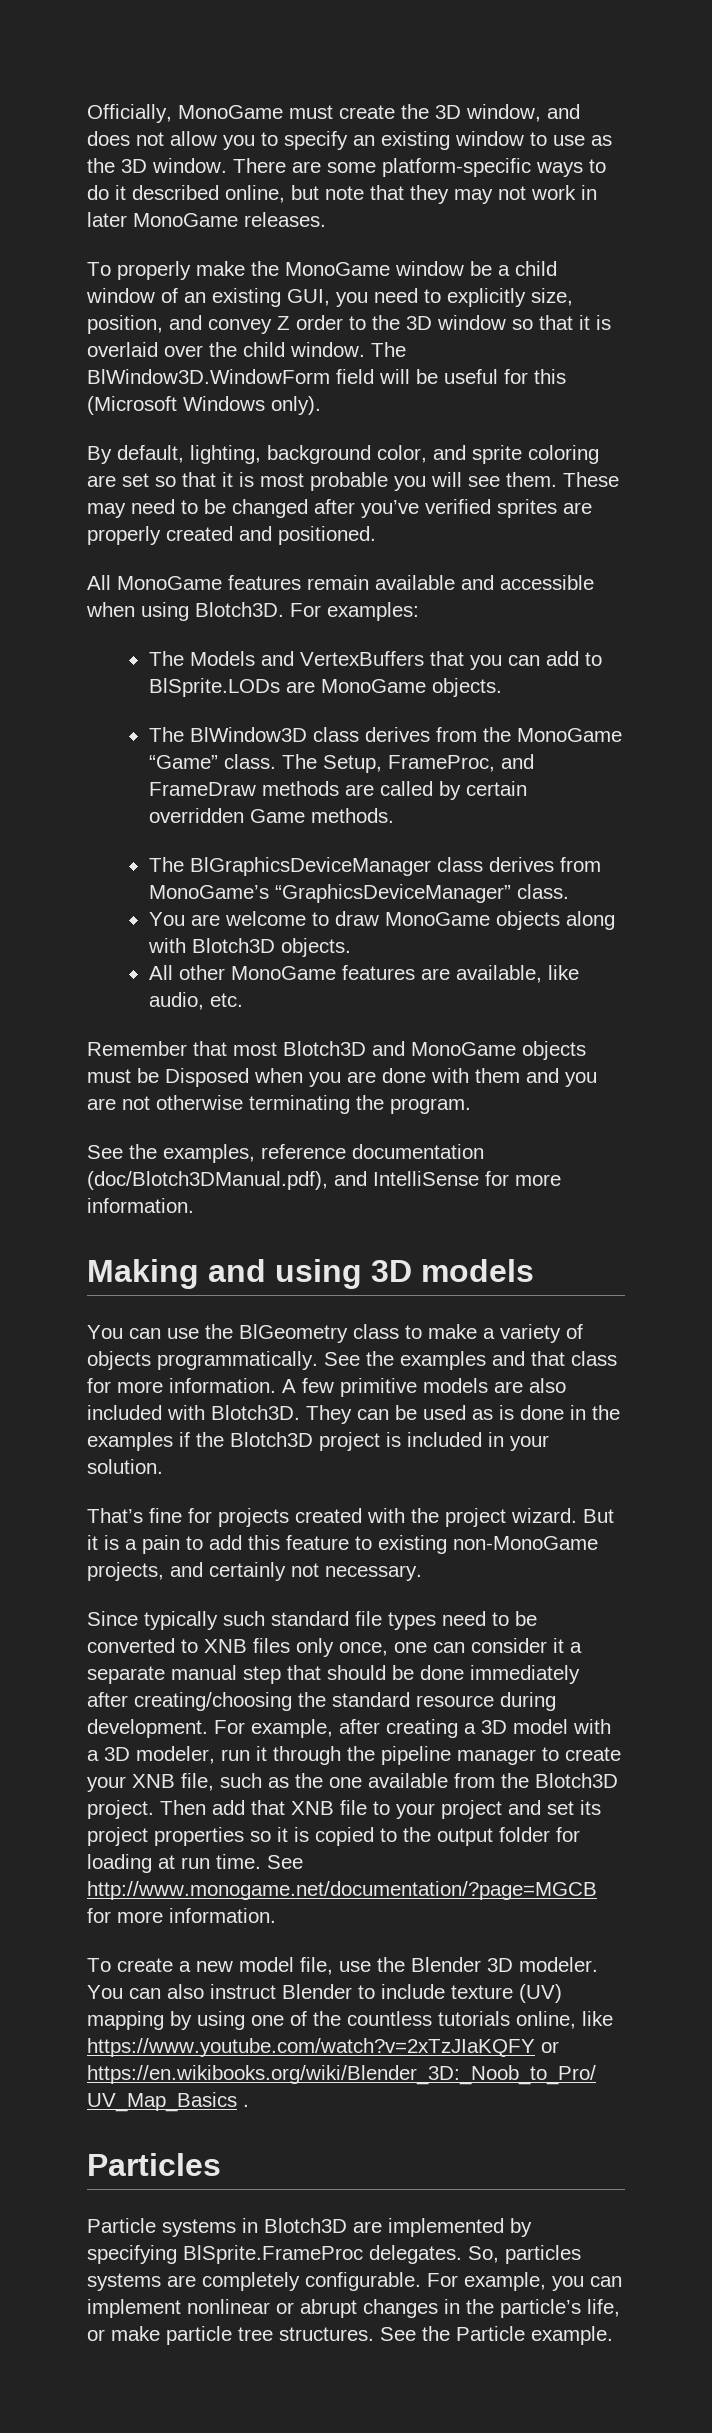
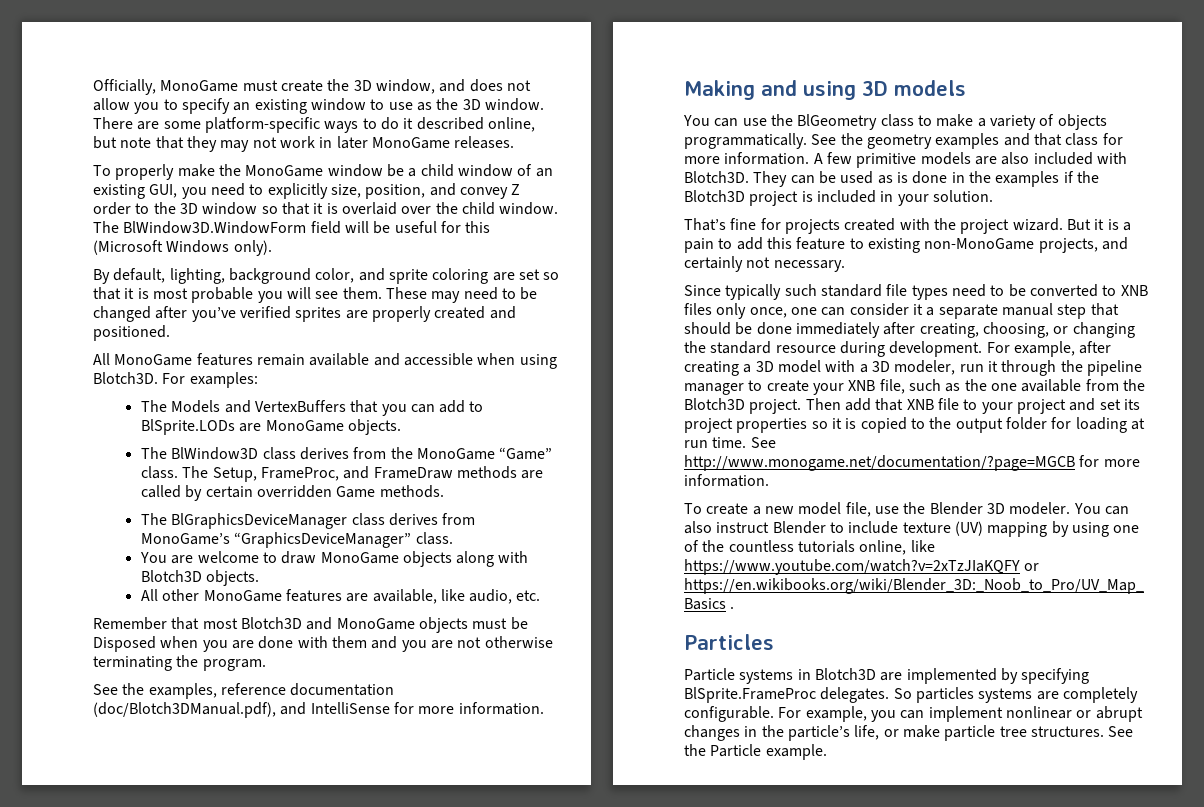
- See the examples and that class for more information.
+ See the geometry examples and that class for more information.
- Since typically such standard file types need to be converted to XNB files only once, one can consider it a separate manual step that should be done immediately after creating/choosing the standard resource during development.
+ Since typically such standard file types need to be converted to XNB files only once, one can consider it a separate manual step that should be done immediately after creating, choosing, or changing the standard resource during development.
- So, particles systems are completely configurable.
+ So particles systems are completely configurable.

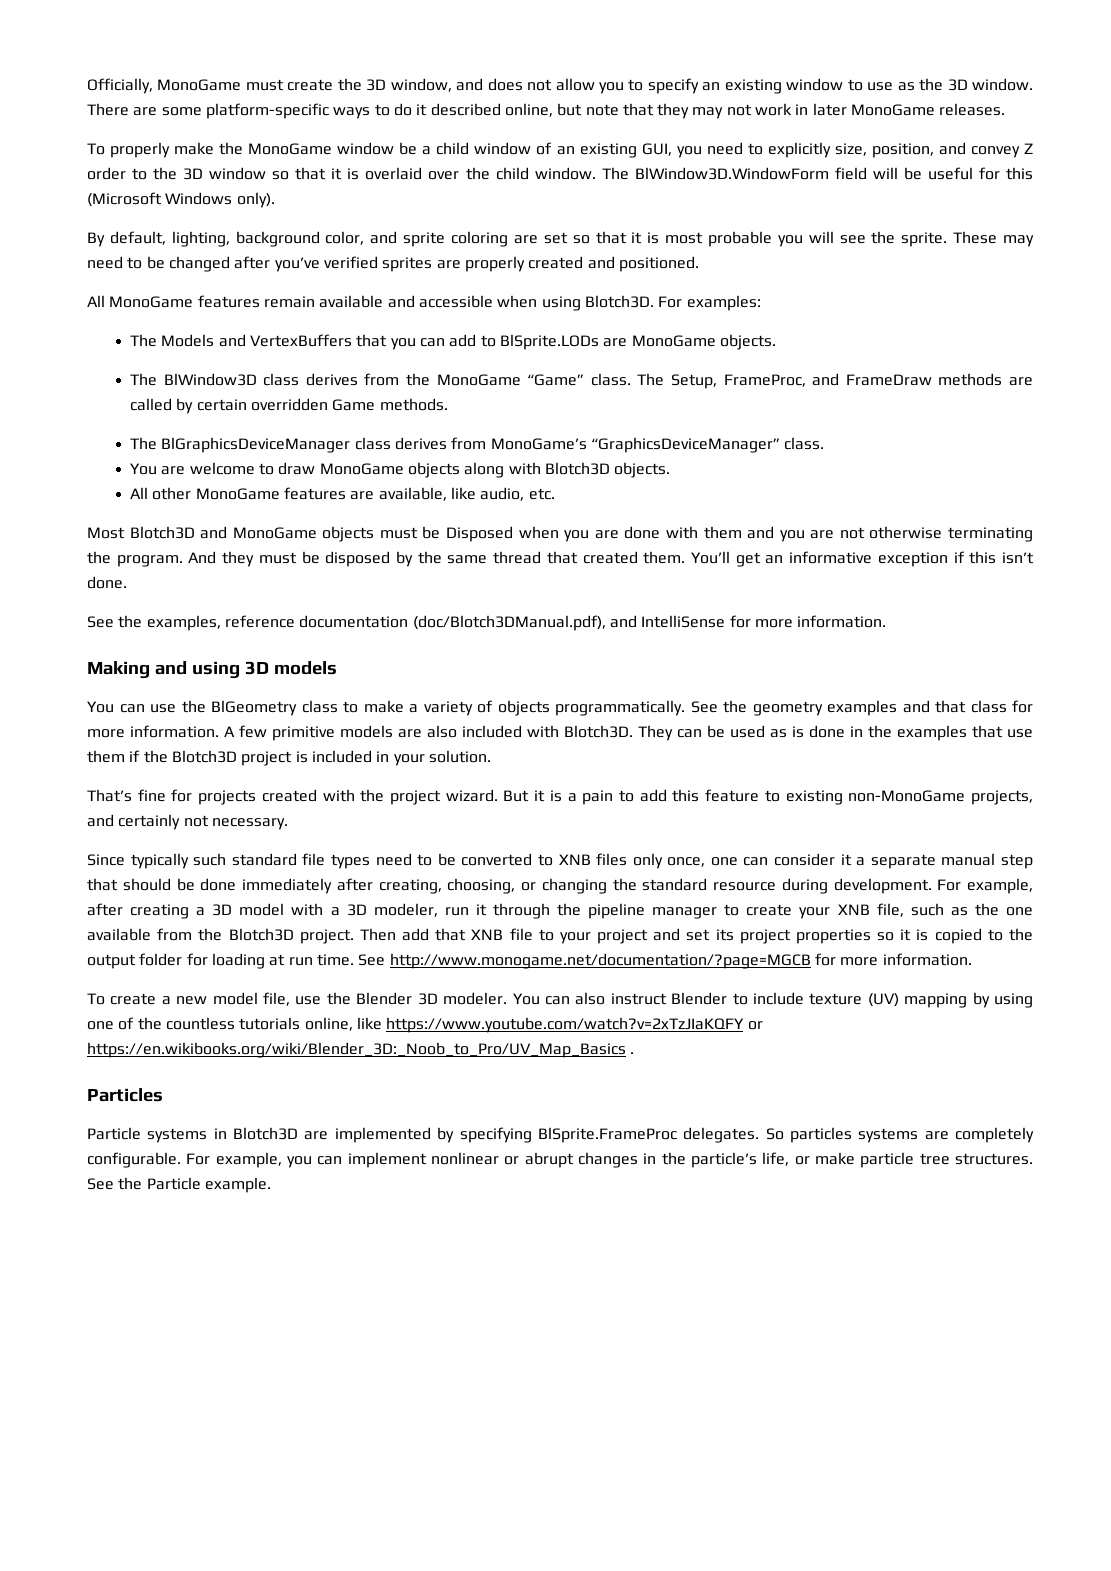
- By default, lighting, background color, and sprite coloring are set so that it is most probable you will see them.
+ By default, lighting, background color, and sprite coloring are set so that it is most probable you will see the sprite.
- Remember that most Blotch3D and MonoGame objects must be Disposed when you are done with them and you are not otherwise terminating the program.
+ Most Blotch3D and MonoGame objects must be Disposed when you are done with them and you are not otherwise terminating the program. And they must be disposed by the same thread that created them. You’ll get an informative exception if this isn’t done.
- They can be used as is done in the examples if the Blotch3D project is included in your solution.
+ They can be used as is done in the examples that use them if the Blotch3D project is included in your solution.

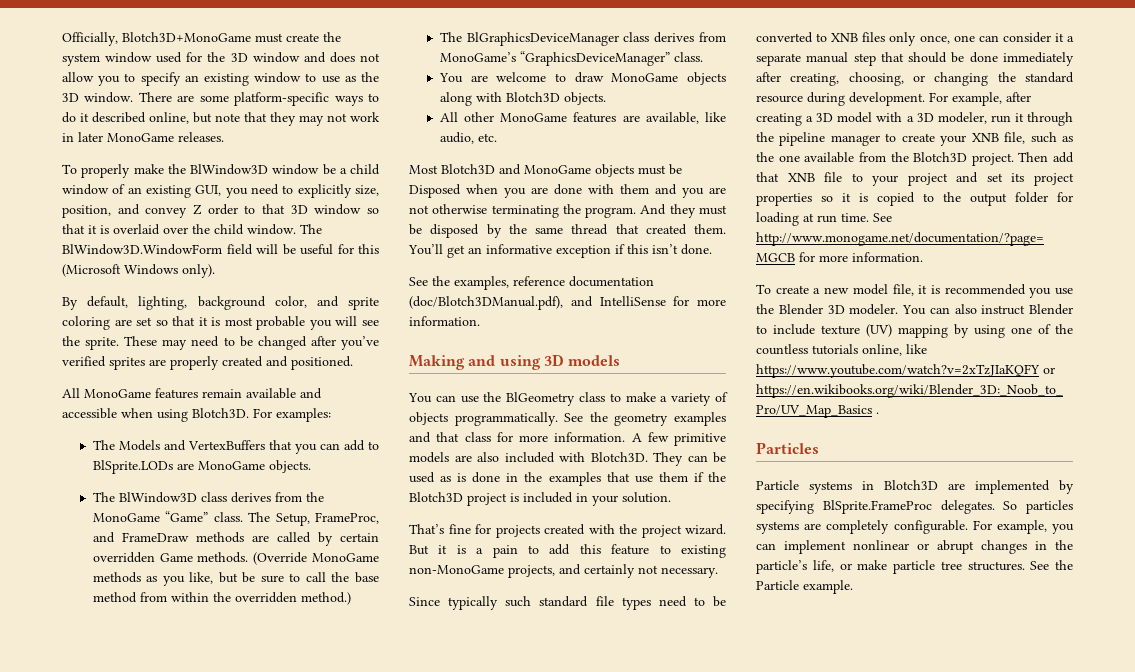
- Officially, MonoGame must create the 3D window, and does not allow you to specify an existing window to use as the 3D window.
+ Officially, Blotch3D+MonoGame must create the system window used for the 3D window and does not allow you to specify an existing window to use as the 3D window.
- To properly make the MonoGame window be a child window of an existing GUI, you need to explicitly size, position, and convey Z order to the 3D window so that it is overlaid over the child window.
+ To properly make the BlWindow3D window be a child window of an existing GUI, you need to explicitly size, position, and convey Z order to that 3D window so that it is overlaid over the child window.
+ (Override MonoGame methods as you like, but be sure to call the base method from within the overridden method.)
- To create a new model file, use the Blender 3D modeler.
+ To create a new model file, it is recommended you use the Blender 3D modeler.

